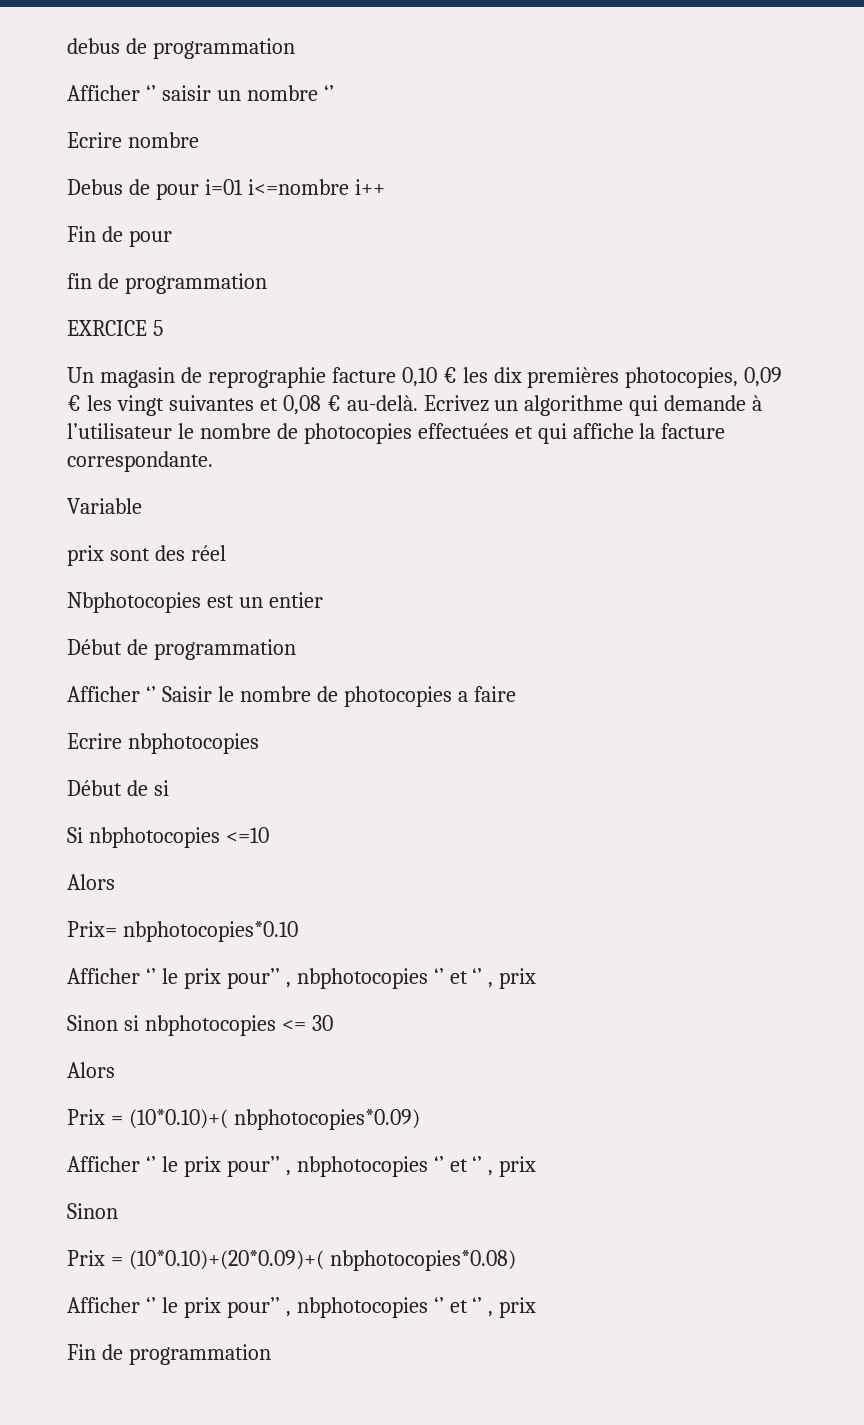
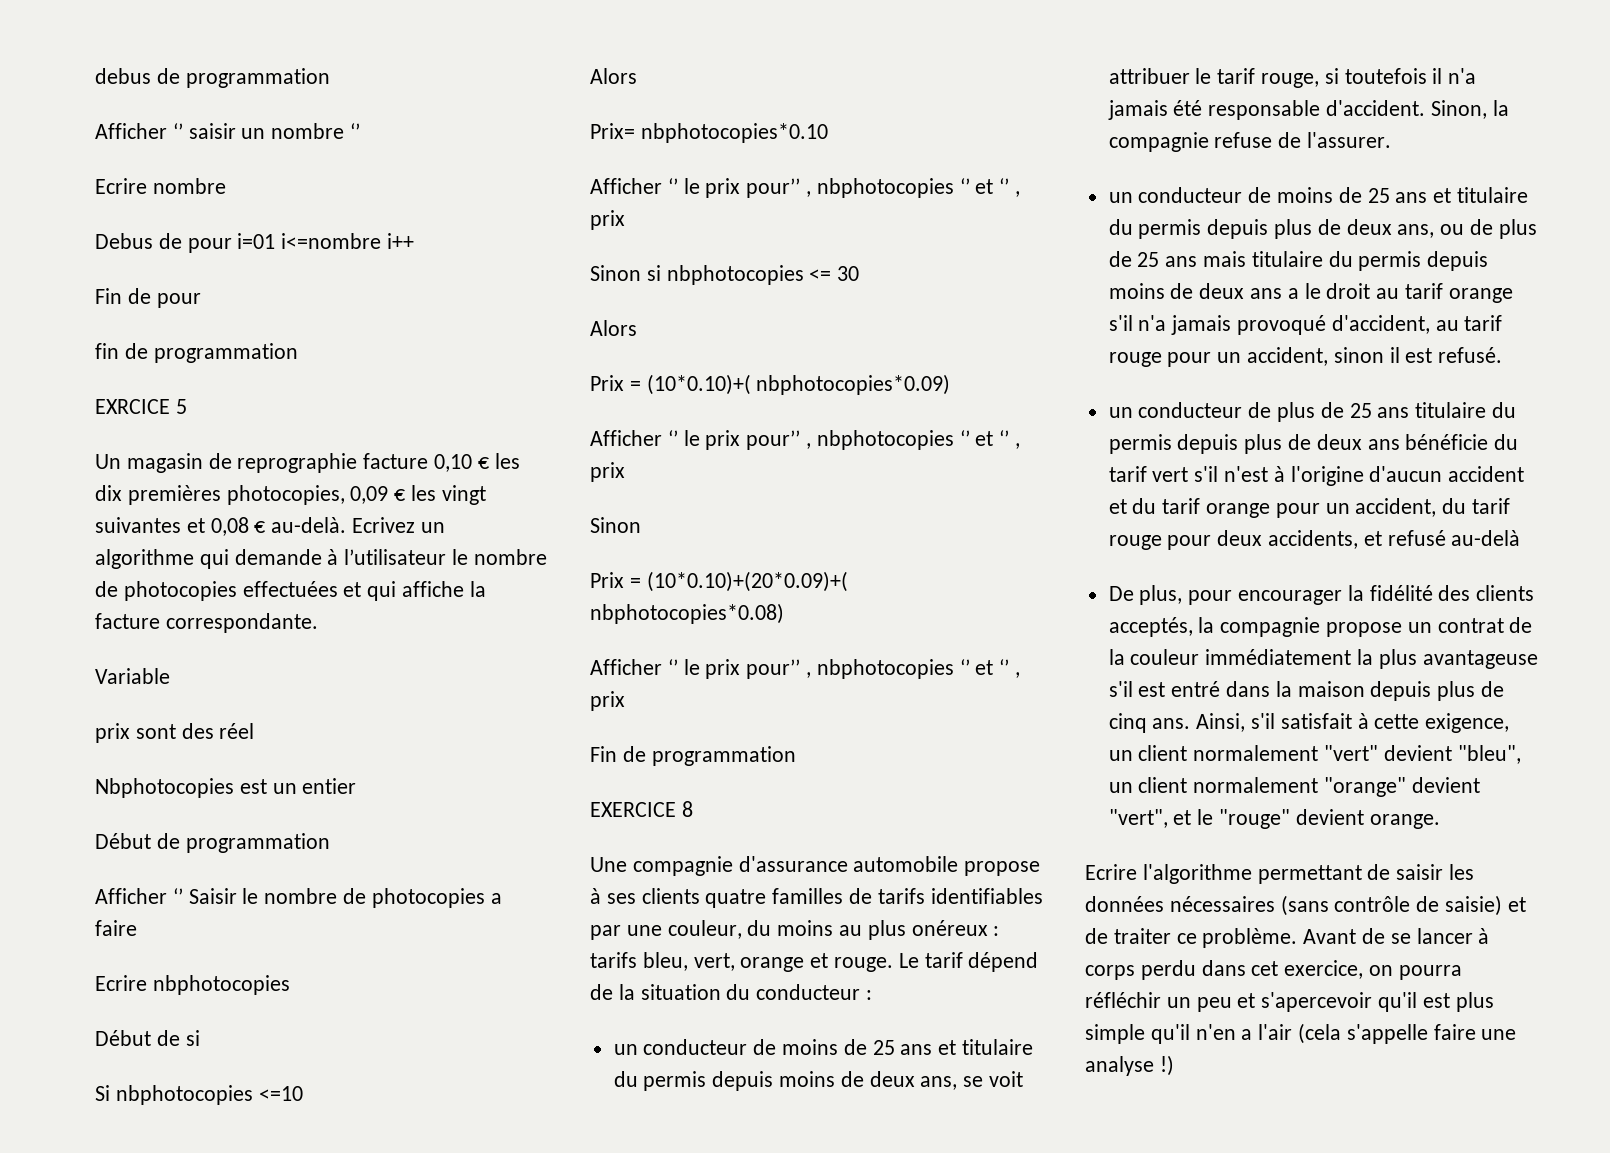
+ EXERCICE 8
+ Une compagnie d'assurance automobile propose à ses clients quatre familles de tarifs identifiables par une couleur, du moins au plus onéreux : tarifs bleu, vert, orange et rouge. Le tarif dépend de la situation du conducteur :
+ un conducteur de moins de 25 ans et titulaire du permis depuis moins de deux ans, se voit attribuer le tarif rouge, si toutefois il n'a jamais été responsable d'accident. Sinon, la compagnie refuse de l'assurer.
+ un conducteur de moins de 25 ans et titulaire du permis depuis plus de deux ans, ou de plus de 25 ans mais titulaire du permis depuis moins de deux ans a le droit au tarif orange s'il n'a jamais provoqué d'accident, au tarif rouge pour un accident, sinon il est refusé.
+ un conducteur de plus de 25 ans titulaire du permis depuis plus de deux ans bénéficie du tarif vert s'il n'est à l'origine d'aucun accident et du tarif orange pour un accident, du tarif rouge pour deux accidents, et refusé au-delà
+ De plus, pour encourager la fidélité des clients acceptés, la compagnie propose un contrat de la couleur immédiatement la plus avantageuse s'il est entré dans la maison depuis plus de cinq ans. Ainsi, s'il satisfait à cette exigence, un client normalement "vert" devient "bleu", un client normalement "orange" devient "vert", et le "rouge" devient orange.
+ Ecrire l'algorithme permettant de saisir les données nécessaires (sans contrôle de saisie) et de traiter ce problème. Avant de se lancer à corps perdu dans cet exercice, on pourra réfléchir un peu et s'apercevoir qu'il est plus simple qu'il n'en a l'air (cela s'appelle faire une analyse !)

